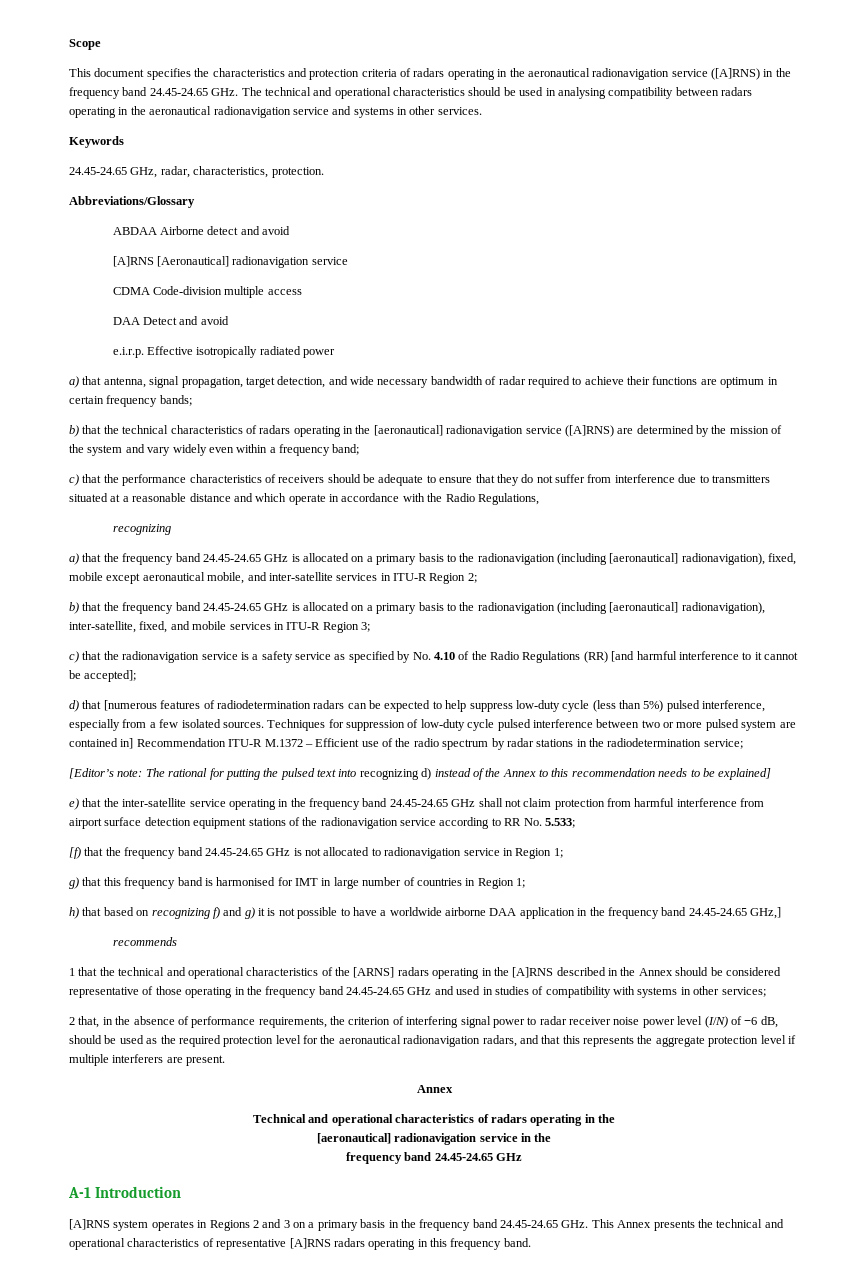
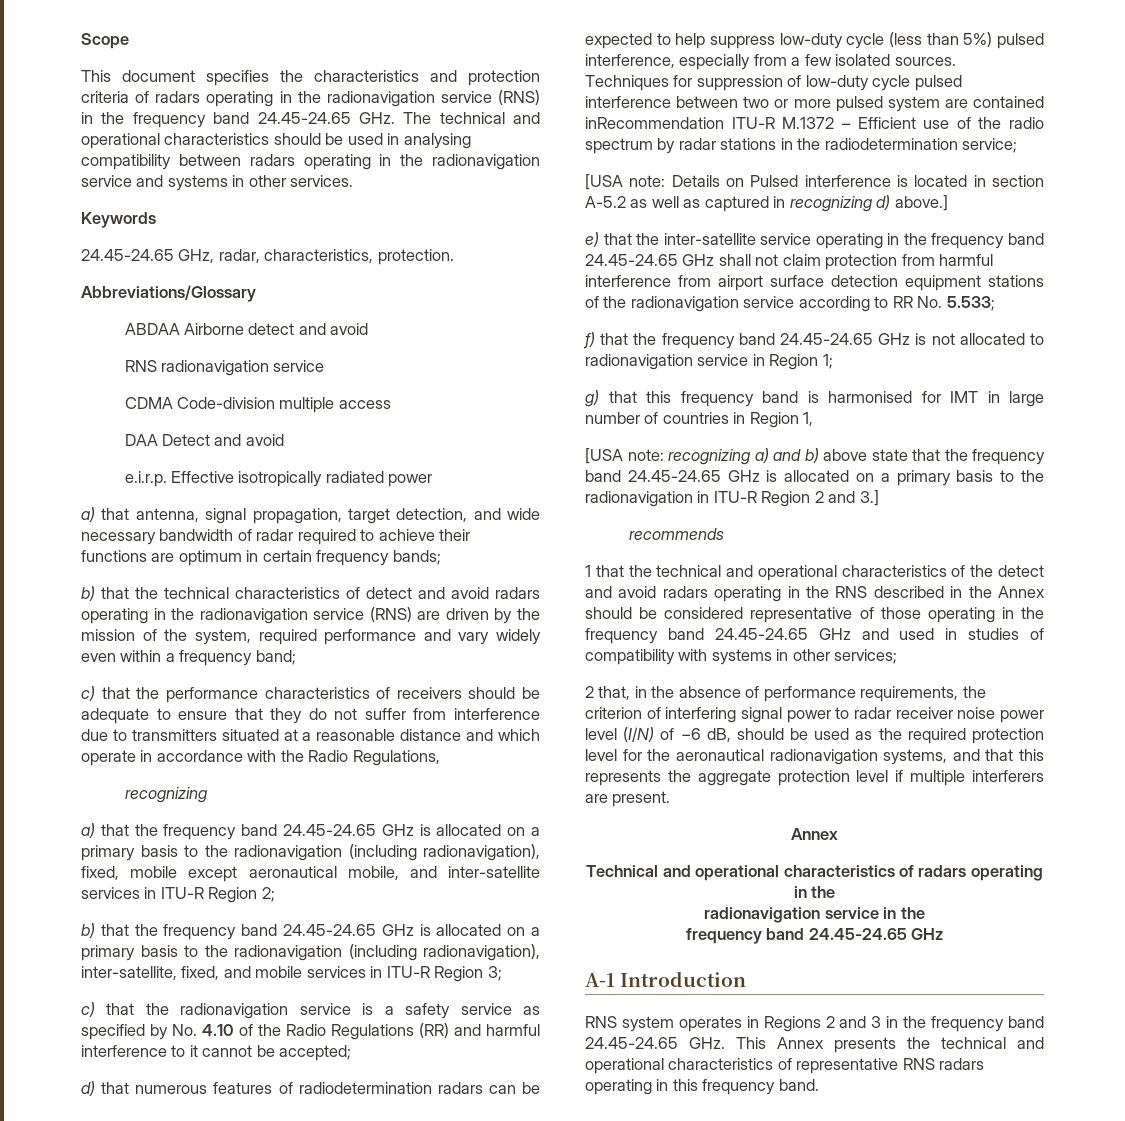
- This document specifies the characteristics and protection criteria of radars operating in the aeronautical radionavigation service ([A]RNS) in the frequency band 24.45-24.65 GHz. The technical and operational characteristics should be used in analysing compatibility between radars operating in the aeronautical radionavigation service and systems in other services.
+ This document specifies the characteristics and protection criteria of radars operating in the radionavigation service (RNS) in the frequency band 24.45-24.65 GHz. The technical and operational characteristics should be used in analysing compatibility between radars operating in the radionavigation service and systems in other services.
- [A]RNS [Aeronautical] radionavigation service
+ RNS radionavigation service
- b) that the technical characteristics of radars operating in the [aeronautical] radionavigation service ([A]RNS) are determined by the mission of the system and vary widely even within a frequency band;
+ b) that the technical characteristics of detect and avoid radars operating in the radionavigation service (RNS) are driven by the mission of the system, required performance and vary widely even within a frequency band;
- a) that the frequency band 24.45-24.65 GHz is allocated on a primary basis to the radionavigation (including [aeronautical] radionavigation), fixed, mobile except aeronautical mobile, and inter-satellite services in ITU-R Region 2;
+ a) that the frequency band 24.45-24.65 GHz is allocated on a primary basis to the radionavigation (including radionavigation), fixed, mobile except aeronautical mobile, and inter-satellite services in ITU-R Region 2;
- b) that the frequency band 24.45-24.65 GHz is allocated on a primary basis to the radionavigation (including [aeronautical] radionavigation), inter-satellite, fixed, and mobile services in ITU-R Region 3;
+ b) that the frequency band 24.45-24.65 GHz is allocated on a primary basis to the radionavigation (including radionavigation), inter-satellite, fixed, and mobile services in ITU-R Region 3;
- c) that the radionavigation service is a safety service as specified by No. 4.10 of the Radio Regulations (RR) [and harmful interference to it cannot be accepted];
+ c) that the radionavigation service is a safety service as specified by No. 4.10 of the Radio Regulations (RR) and harmful interference to it cannot be accepted;
- d) that [numerous features of radiodetermination radars can be expected to help suppress low-duty cycle (less than 5%) pulsed interference, especially from a few isolated sources.
+ d) that numerous features of radiodetermination radars can be expected to help suppress low-duty cycle (less than 5%) pulsed interference, especially from a few isolated sources.
- Techniques for suppression of low-duty cycle pulsed interference between two or more pulsed system are contained in] Recommendation ITU-R M.1372 – Efficient use of the radio spectrum by radar stations in the radiodetermination service;
+ Techniques for suppression of low-duty cycle pulsed interference between two or more pulsed system are contained inRecommendation ITU-R M.1372 – Efficient use of the radio spectrum by radar stations in the radiodetermination service;
- [Editor’s note: The rational for putting the pulsed text into recognizing d) instead of the Annex to this recommendation needs to be explained]
+ [USA note: Details on Pulsed interference is located in section A-5.2 as well as captured in recognizing d) above.]
- [f) that the frequency band 24.45-24.65 GHz is not allocated to radionavigation service in Region 1;
+ f) that the frequency band 24.45-24.65 GHz is not allocated to radionavigation service in Region 1;
- g) that this frequency band is harmonised for IMT in large number of countries in Region 1;
- h) that based on recognizing f) and g) it is not possible to have a worldwide airborne DAA application in the frequency band 24.45-24.65 GHz,]
+ g) that this frequency band is harmonised for IMT in large number of countries in Region 1,
+ [USA note: recognizing a) and b) above state that the frequency band 24.45-24.65 GHz is allocated on a primary basis to the radionavigation in ITU-R Region 2 and 3.]
- 1 that the technical and operational characteristics of the [ARNS] radars operating in the [A]RNS described in the Annex should be considered representative of those operating in the frequency band 24.45-24.65 GHz and used in studies of compatibility with systems in other services;
+ 1 that the technical and operational characteristics of the detect and avoid radars operating in the RNS described in the Annex should be considered representative of those operating in the frequency band 24.45-24.65 GHz and used in studies of compatibility with systems in other services;
- 2 that, in the absence of performance requirements, the criterion of interfering signal power to radar receiver noise power level (I/N) of −6 dB, should be used as the required protection level for the aeronautical radionavigation radars, and that this represents the aggregate protection level if multiple interferers are present.
+ 2 that, in the absence of performance requirements, the criterion of interfering signal power to radar receiver noise power level (I/N) of −6 dB, should be used as the required protection level for the aeronautical radionavigation systems, and that this represents the aggregate protection level if multiple interferers are present.
- [aeronautical] radionavigation service in the
+ radionavigation service in the
- [A]RNS system operates in Regions 2 and 3 on a primary basis in the frequency band 24.45-24.65 GHz. This Annex presents the technical and operational characteristics of representative [A]RNS radars operating in this frequency band.
+ RNS system operates in Regions 2 and 3 in the frequency band 24.45-24.65 GHz. This Annex presents the technical and operational characteristics of representative RNS radars operating in this frequency band.

